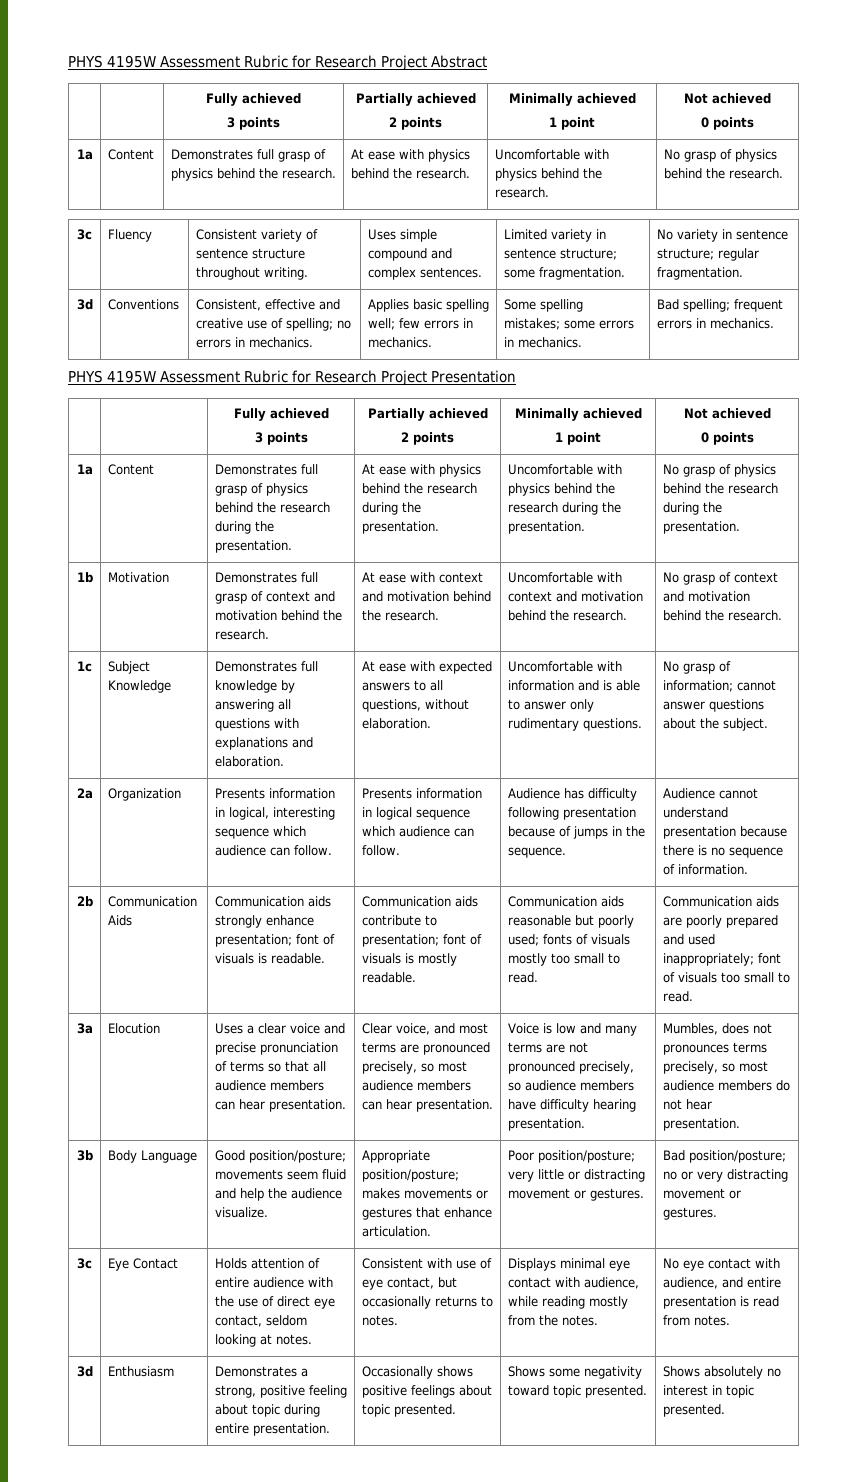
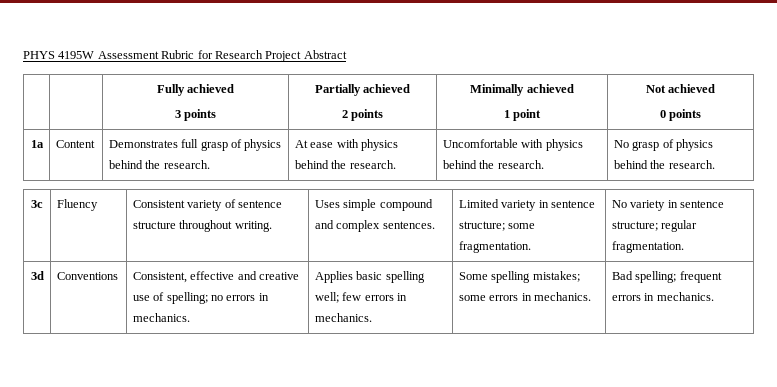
- PHYS 4195W Assessment Rubric for Research Project Presentation
- | | Fully achieved
- 3 points | Partially achieved
- 2 points | Minimally achieved
- 1 point | Not achieved
- 0 points
- 1a | Content | Demonstrates full grasp of physics behind the research during the presentation. | At ease with physics behind the research during the presentation. | Uncomfortable with physics behind the research during the presentation. | No grasp of physics behind the research during the presentation.
- 1b | Motivation | Demonstrates full grasp of context and motivation behind the research. | At ease with context and motivation behind the research. | Uncomfortable with context and motivation behind the research. | No grasp of context and motivation behind the research.
- 1c | Subject Knowledge | Demonstrates full knowledge by answering all questions with explanations and elaboration. | At ease with expected answers to all questions, without elaboration. | Uncomfortable with information and is able to answer only rudimentary questions. | No grasp of information; cannot answer questions about the subject.
- 2a | Organization | Presents information in logical, interesting sequence which audience can follow. | Presents information in logical sequence which audience can follow. | Audience has difficulty following presentation because of jumps in the sequence. | Audience cannot understand presentation because there is no sequence of information.
- 2b | Communication Aids | Communication aids strongly enhance presentation; font of visuals is readable. | Communication aids contribute to presentation; font of visuals is mostly readable. | Communication aids reasonable but poorly used; fonts of visuals mostly too small to read. | Communication aids are poorly prepared and used inappropriately; font of visuals too small to read.
- 3a | Elocution | Uses a clear voice and precise pronunciation of terms so that all audience members can hear presentation. | Clear voice, and most terms are pronounced precisely, so most audience members can hear presentation. | Voice is low and many terms are not pronounced precisely, so audience members have difficulty hearing presentation. | Mumbles, does not pronounces terms precisely, so most audience members do not hear presentation.
- 3b | Body Language | Good position/posture; movements seem fluid and help the audience visualize. | Appropriate position/posture; makes movements or gestures that enhance articulation. | Poor position/posture; very little or distracting movement or gestures. | Bad position/posture; no or very distracting movement or gestures.
- 3c | Eye Contact | Holds attention of entire audience with the use of direct eye contact, seldom looking at notes. | Consistent with use of eye contact, but occasionally returns to notes. | Displays minimal eye contact with audience, while reading mostly from the notes. | No eye contact with audience, and entire presentation is read from notes.
- 3d | Enthusiasm | Demonstrates a strong, positive feeling about topic during entire presentation. | Occasionally shows positive feelings about topic presented. | Shows some negativity toward topic presented. | Shows absolutely no interest in topic presented.

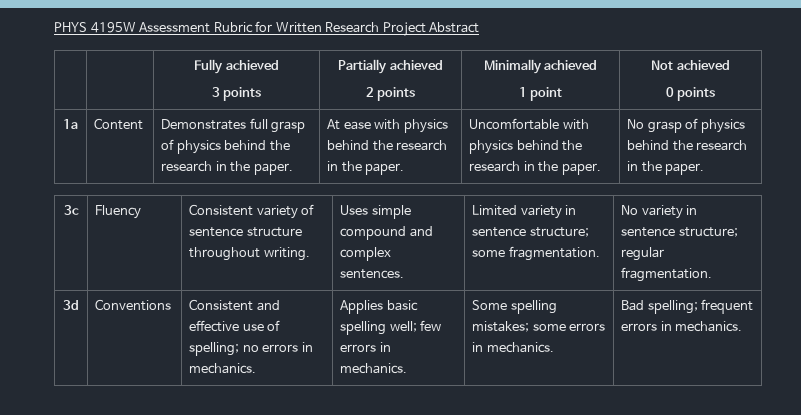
- PHYS 4195W Assessment Rubric for Research Project Abstract
+ PHYS 4195W Assessment Rubric for Written Research Project Abstract
- Demonstrates full grasp of physics behind the research.
+ Demonstrates full grasp of physics behind the research in the paper.
- At ease with physics behind the research.
+ At ease with physics behind the research in the paper.
- Uncomfortable with physics behind the research.
+ Uncomfortable with physics behind the research in the paper.
- No grasp of physics behind the research.
+ No grasp of physics behind the research in the paper.
- 3d | Conventions | Consistent, effective and creative use of spelling; no errors in mechanics. | Applies basic spelling well; few errors in mechanics. | Some spelling mistakes; some errors in mechanics. | Bad spelling; frequent errors in mechanics.
+ 3d | Conventions | Consistent and effective use of spelling; no errors in mechanics. | Applies basic spelling well; few errors in mechanics. | Some spelling mistakes; some errors in mechanics. | Bad spelling; frequent errors in mechanics.

